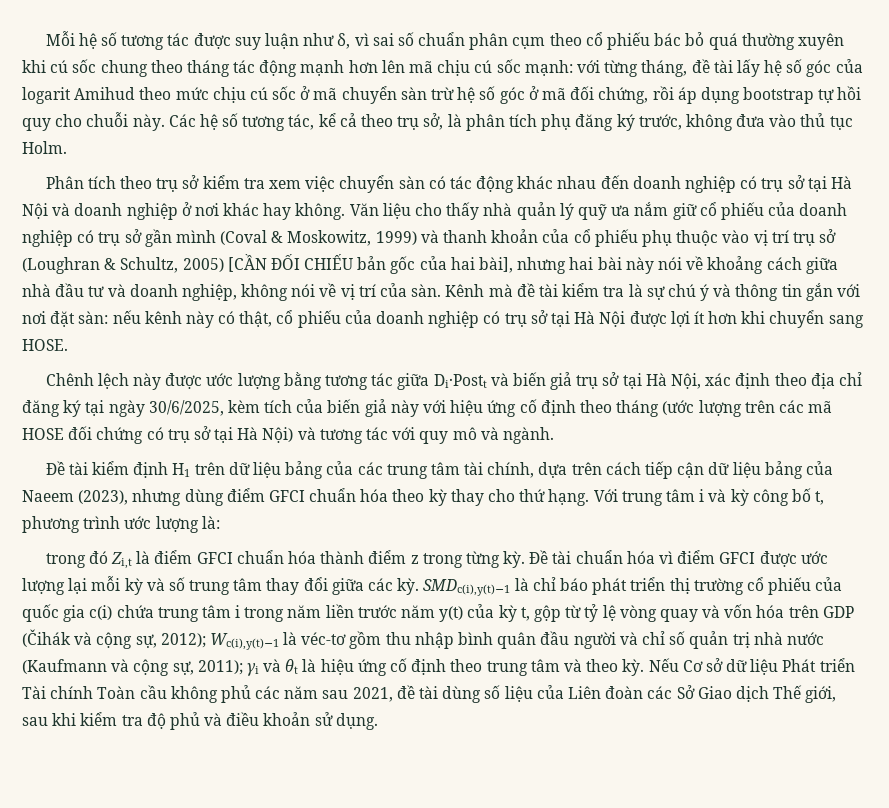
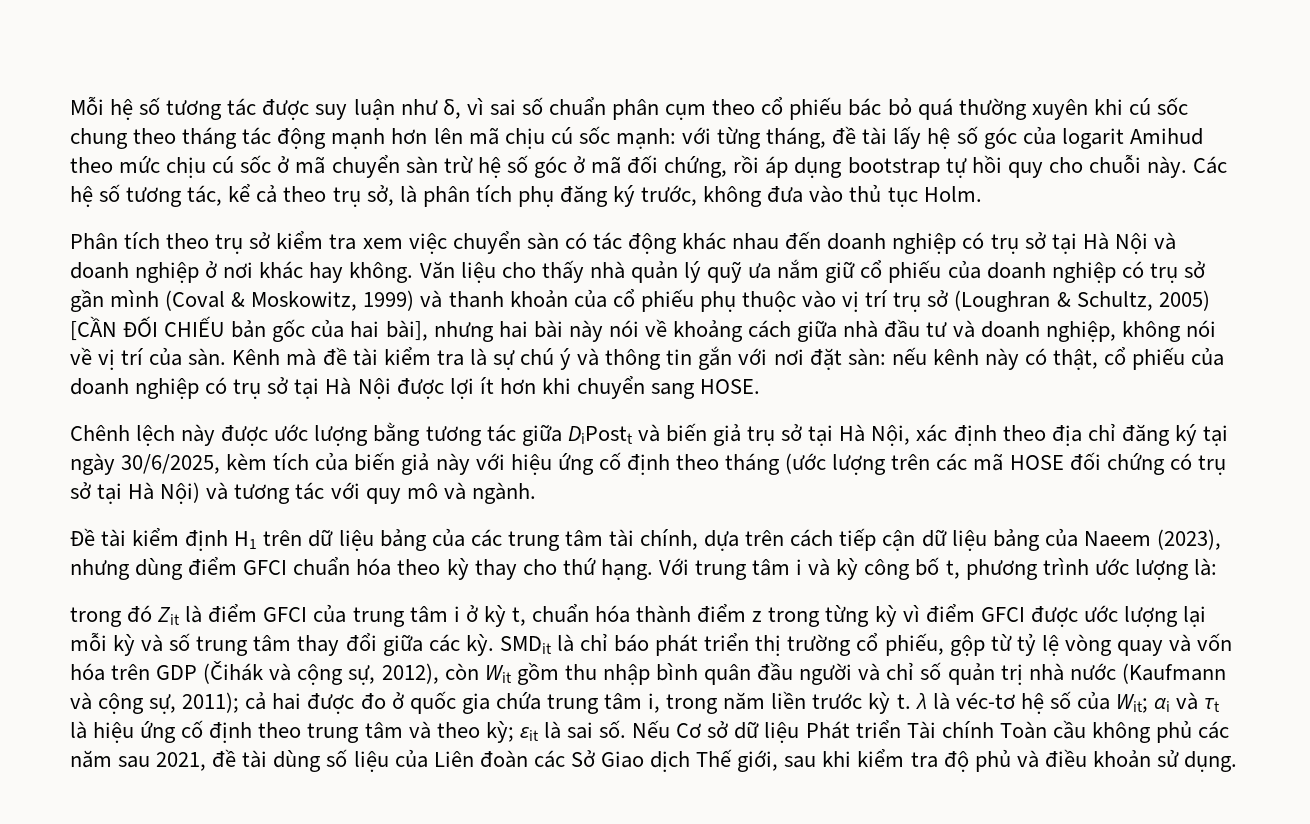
- Chênh lệch này được ước lượng bằng tương tác giữa Di·Postt và biến giả trụ sở tại Hà Nội, xác định theo địa chỉ đăng ký tại ngày 30/6/2025, kèm tích của biến giả này với hiệu ứng cố định theo tháng (ước lượng trên các mã HOSE đối chứng có trụ sở tại Hà Nội) và tương tác với quy mô và ngành.
+ Chênh lệch này được ước lượng bằng tương tác giữa DiPostt và biến giả trụ sở tại Hà Nội, xác định theo địa chỉ đăng ký tại ngày 30/6/2025, kèm tích của biến giả này với hiệu ứng cố định theo tháng (ước lượng trên các mã HOSE đối chứng có trụ sở tại Hà Nội) và tương tác với quy mô và ngành.
- trong đó Zi,t là điểm GFCI chuẩn hóa thành điểm z trong từng kỳ. Đề tài chuẩn hóa vì điểm GFCI được ước lượng lại mỗi kỳ và số trung tâm thay đổi giữa các kỳ.
+ trong đó Zit là điểm GFCI của trung tâm i ở kỳ t, chuẩn hóa thành điểm z trong từng kỳ vì điểm GFCI được ước lượng lại mỗi kỳ và số trung tâm thay đổi giữa các kỳ.
- SMDc(i),y(t)−1 là chỉ báo phát triển thị trường cổ phiếu của quốc gia c(i) chứa trung tâm i trong năm liền trước năm y(t) của kỳ t, gộp từ tỷ lệ vòng quay và vốn hóa trên GDP (Čihák và cộng sự, 2012); Wc(i),y(t)−1 là véc-tơ gồm thu nhập bình quân đầu người và chỉ số quản trị nhà nước (Kaufmann và cộng sự, 2011); γi và θt là hiệu ứng cố định theo trung tâm và theo kỳ.
+ SMDit là chỉ báo phát triển thị trường cổ phiếu, gộp từ tỷ lệ vòng quay và vốn hóa trên GDP (Čihák và cộng sự, 2012), còn Wit gồm thu nhập bình quân đầu người và chỉ số quản trị nhà nước (Kaufmann và cộng sự, 2011); cả hai được đo ở quốc gia chứa trung tâm i, trong năm liền trước kỳ t. λ là véc-tơ hệ số của Wit; αi và τt là hiệu ứng cố định theo trung tâm và theo kỳ; εit là sai số.

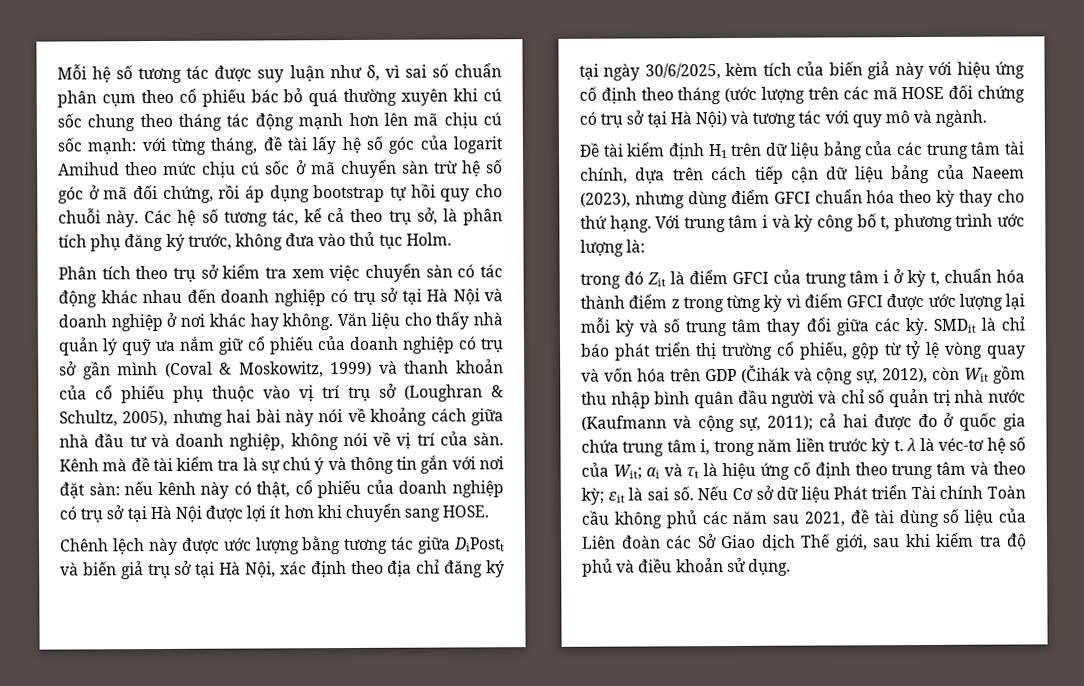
- Văn liệu cho thấy nhà quản lý quỹ ưa nắm giữ cổ phiếu của doanh nghiệp có trụ sở gần mình (Coval & Moskowitz, 1999) và thanh khoản của cổ phiếu phụ thuộc vào vị trí trụ sở (Loughran & Schultz, 2005) [CẦN ĐỐI CHIẾU bản gốc của hai bài], nhưng hai bài này nói về khoảng cách giữa nhà đầu tư và doanh nghiệp, không nói về vị trí của sàn.
+ Văn liệu cho thấy nhà quản lý quỹ ưa nắm giữ cổ phiếu của doanh nghiệp có trụ sở gần mình (Coval & Moskowitz, 1999) và thanh khoản của cổ phiếu phụ thuộc vào vị trí trụ sở (Loughran & Schultz, 2005), nhưng hai bài này nói về khoảng cách giữa nhà đầu tư và doanh nghiệp, không nói về vị trí của sàn.

